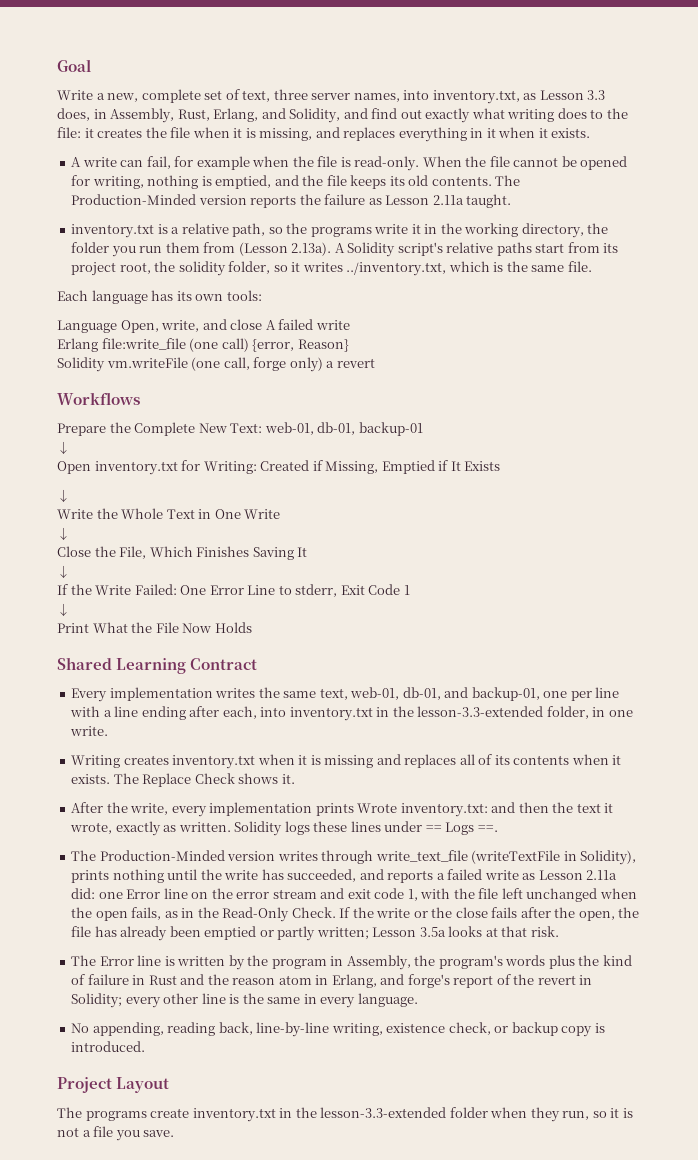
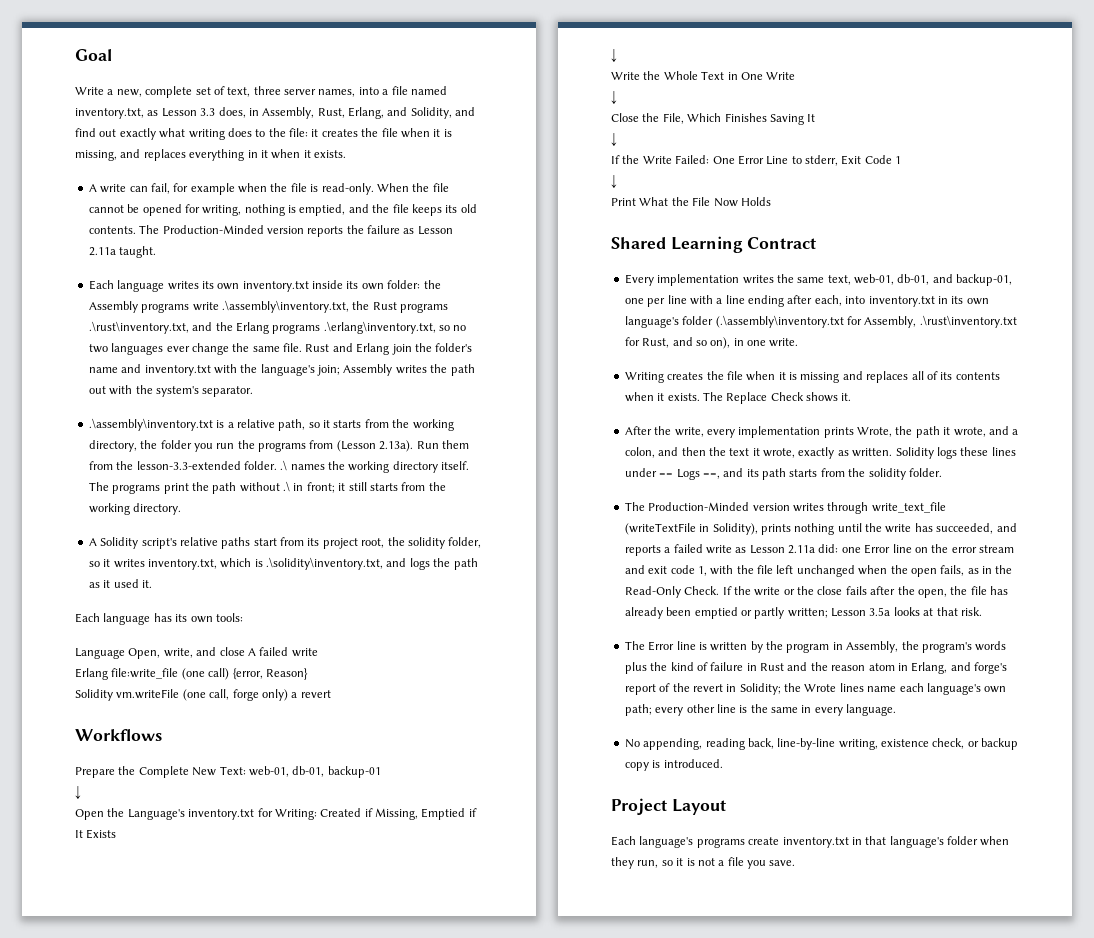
- Write a new, complete set of text, three server names, into inventory.txt, as Lesson 3.3 does, in Assembly, Rust, Erlang, and Solidity, and find out exactly what writing does to the file: it creates the file when it is missing, and replaces everything in it when it exists.
+ Write a new, complete set of text, three server names, into a file named inventory.txt, as Lesson 3.3 does, in Assembly, Rust, Erlang, and Solidity, and find out exactly what writing does to the file: it creates the file when it is missing, and replaces everything in it when it exists.
- inventory.txt is a relative path, so the programs write it in the working directory, the folder you run them from (Lesson 2.13a). A Solidity script's relative paths start from its project root, the solidity folder, so it writes ../inventory.txt, which is the same file.
+ Each language writes its own inventory.txt inside its own folder: the Assembly programs write .\assembly\inventory.txt, the Rust programs .\rust\inventory.txt, and the Erlang programs .\erlang\inventory.txt, so no two languages ever change the same file. Rust and Erlang join the folder's name and inventory.txt with the language's join; Assembly writes the path out with the system's separator.
+ .\assembly\inventory.txt is a relative path, so it starts from the working directory, the folder you run the programs from (Lesson 2.13a). Run them from the lesson-3.3-extended folder. .\ names the working directory itself. The programs print the path without .\ in front; it still starts from the working directory.
+ A Solidity script's relative paths start from its project root, the solidity folder, so it writes inventory.txt, which is .\solidity\inventory.txt, and logs the path as it used it.
- Open inventory.txt for Writing: Created if Missing, Emptied if It Exists
+ Open the Language's inventory.txt for Writing: Created if Missing, Emptied if It Exists
- Every implementation writes the same text, web-01, db-01, and backup-01, one per line with a line ending after each, into inventory.txt in the lesson-3.3-extended folder, in one write.
+ Every implementation writes the same text, web-01, db-01, and backup-01, one per line with a line ending after each, into inventory.txt in its own language's folder (.\assembly\inventory.txt for Assembly, .\rust\inventory.txt for Rust, and so on), in one write.
- Writing creates inventory.txt when it is missing and replaces all of its contents when it exists.
+ Writing creates the file when it is missing and replaces all of its contents when it exists.
- After the write, every implementation prints Wrote inventory.txt: and then the text it wrote, exactly as written.
+ After the write, every implementation prints Wrote, the path it wrote, and a colon, and then the text it wrote, exactly as written.
- Solidity logs these lines under == Logs ==.
+ Solidity logs these lines under == Logs ==, and its path starts from the solidity folder.
- The Error line is written by the program in Assembly, the program's words plus the kind of failure in Rust and the reason atom in Erlang, and forge's report of the revert in Solidity; every other line is the same in every language.
+ The Error line is written by the program in Assembly, the program's words plus the kind of failure in Rust and the reason atom in Erlang, and forge's report of the revert in Solidity; the Wrote lines name each language's own path; every other line is the same in every language.
- The programs create inventory.txt in the lesson-3.3-extended folder when they run, so it is not a file you save.
+ Each language's programs create inventory.txt in that language's folder when they run, so it is not a file you save.

